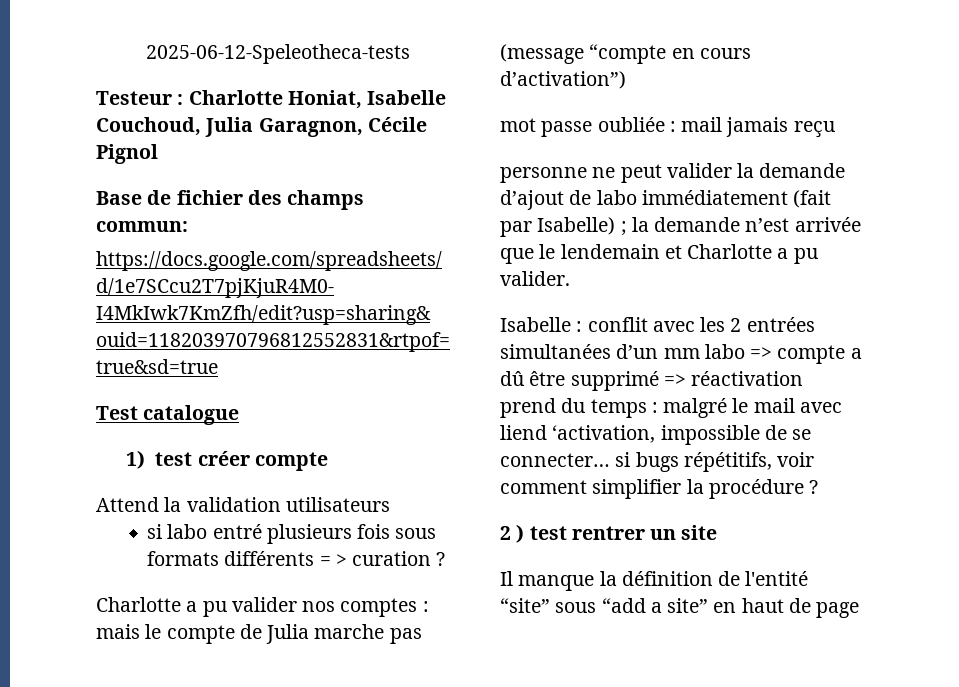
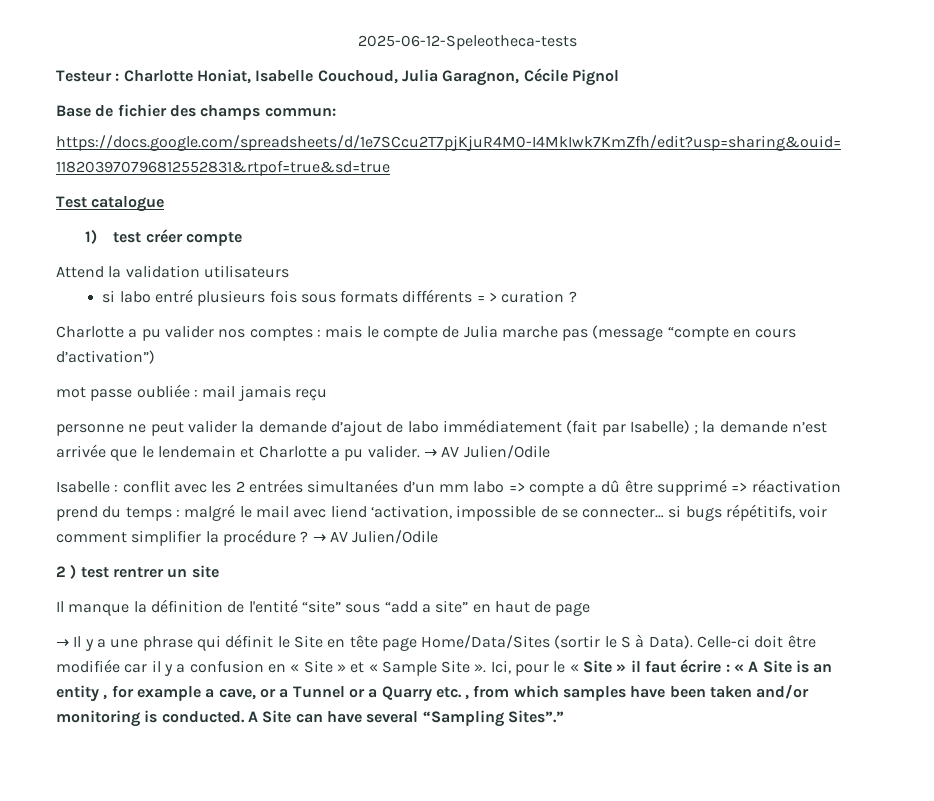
- personne ne peut valider la demande d’ajout de labo immédiatement (fait par Isabelle) ; la demande n’est arrivée que le lendemain et Charlotte a pu valider.
+ personne ne peut valider la demande d’ajout de labo immédiatement (fait par Isabelle) ; la demande n’est arrivée que le lendemain et Charlotte a pu valider. → AV Julien/Odile
- Isabelle : conflit avec les 2 entrées simultanées d’un mm labo => compte a dû être supprimé => réactivation prend du temps : malgré le mail avec liend ‘activation, impossible de se connecter… si bugs répétitifs, voir comment simplifier la procédure ?
+ Isabelle : conflit avec les 2 entrées simultanées d’un mm labo => compte a dû être supprimé => réactivation prend du temps : malgré le mail avec liend ‘activation, impossible de se connecter… si bugs répétitifs, voir comment simplifier la procédure ? → AV Julien/Odile
+ → Il y a une phrase qui définit le Site en tête page Home/Data/Sites (sortir le S à Data). Celle-ci doit être modifiée car il y a confusion en « Site » et « Sample Site ». Ici, pour le « Site » il faut écrire : « A Site is an entity , for example a cave, or a Tunnel or a Quarry etc. , from which samples have been taken and/or monitoring is conducted. A Site can have several “Sampling Sites”.”

